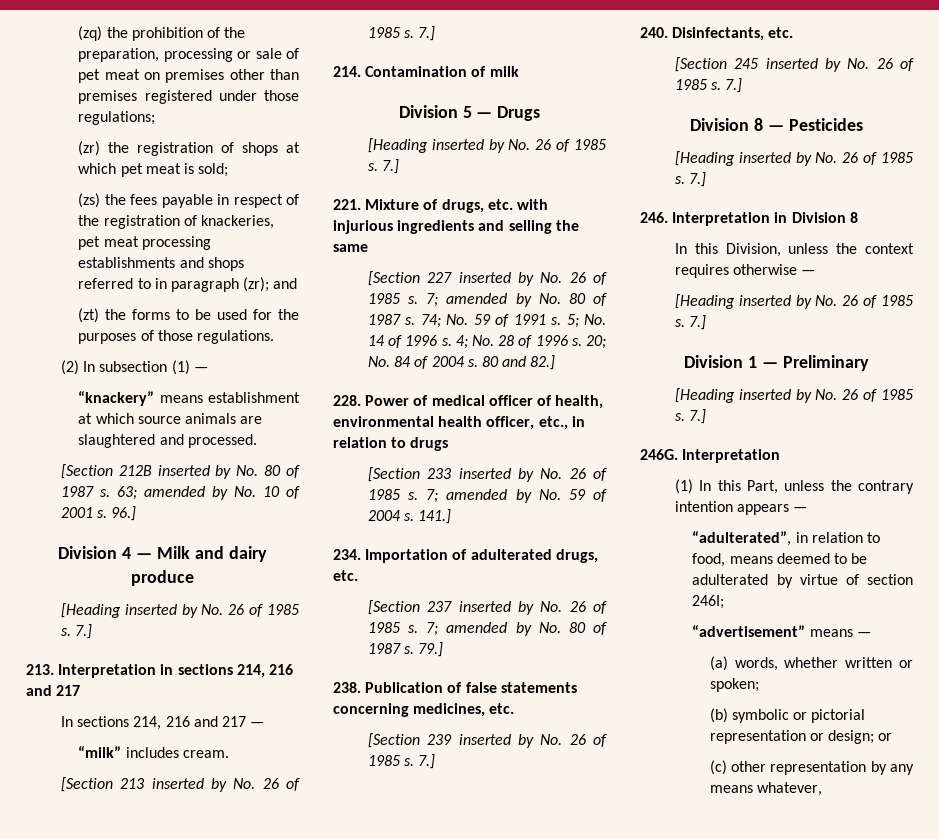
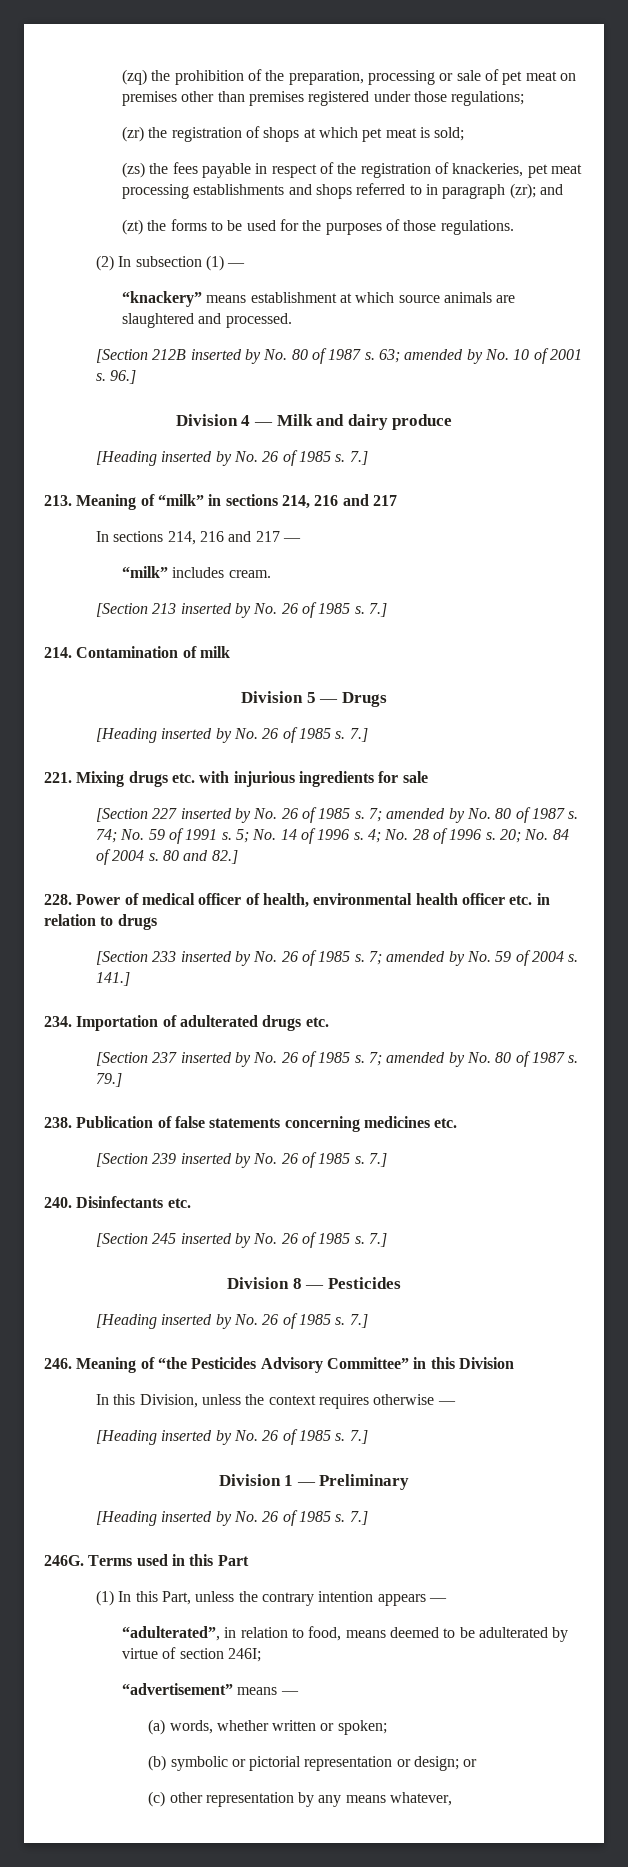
- 213. Interpretation in sections 214, 216 and 217
+ 213. Meaning of “milk” in sections 214, 216 and 217
- 221. Mixture of drugs, etc. with injurious ingredients and selling the same
+ 221. Mixing drugs etc. with injurious ingredients for sale
- 228. Power of medical officer of health, environmental health officer, etc., in relation to drugs
+ 228. Power of medical officer of health, environmental health officer etc. in relation to drugs
- 234. Importation of adulterated drugs, etc.
+ 234. Importation of adulterated drugs etc.
- 238. Publication of false statements concerning medicines, etc.
+ 238. Publication of false statements concerning medicines etc.
- 240. Disinfectants, etc.
+ 240. Disinfectants etc.
- 246. Interpretation in Division 8
+ 246. Meaning of “the Pesticides Advisory Committee” in this Division
- 246G. Interpretation
+ 246G. Terms used in this Part

